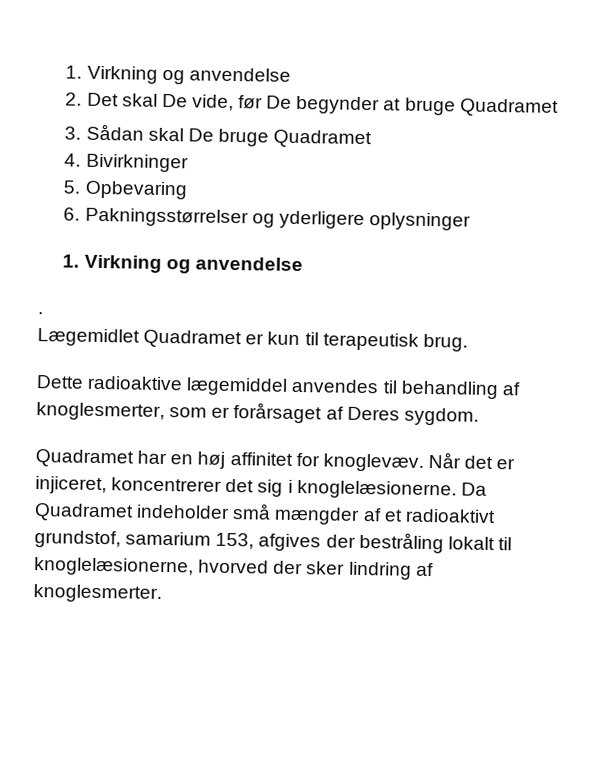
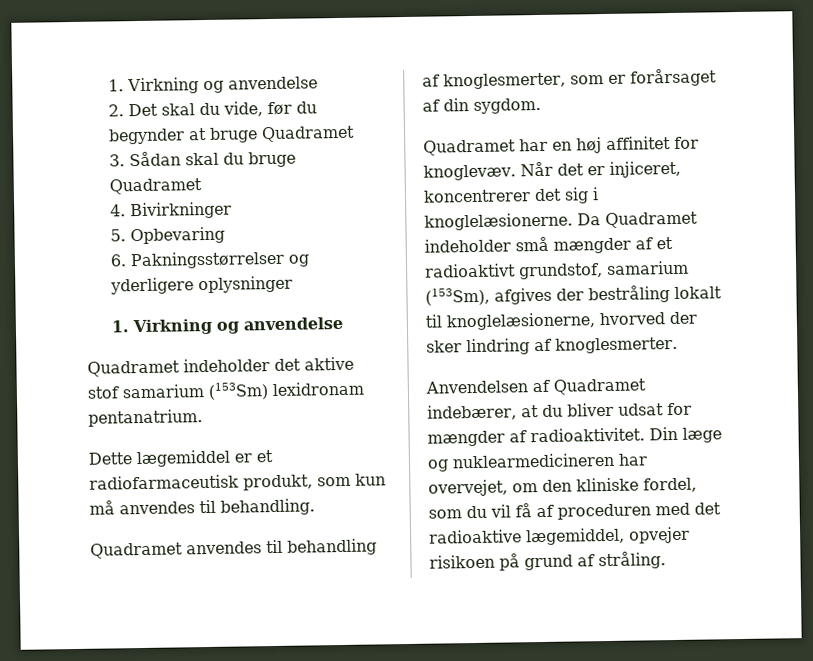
- 2. Det skal De vide, før De begynder at bruge Quadramet
+ 2. Det skal du vide, før du begynder at bruge Quadramet
- 3. Sådan skal De bruge Quadramet
+ 3. Sådan skal du bruge Quadramet
- .
- Lægemidlet Quadramet er kun til terapeutisk brug.
- Dette radioaktive lægemiddel anvendes til behandling af knoglesmerter, som er forårsaget af Deres sygdom.
+ Quadramet indeholder det aktive stof samarium (153Sm) lexidronam pentanatrium.
+ Dette lægemiddel er et radiofarmaceutisk produkt, som kun må anvendes til behandling.
+ Quadramet anvendes til behandling af knoglesmerter, som er forårsaget af din sygdom.
- Da Quadramet indeholder små mængder af et radioaktivt grundstof, samarium 153, afgives der bestråling lokalt til knoglelæsionerne, hvorved der sker lindring af knoglesmerter.
+ Da Quadramet indeholder små mængder af et radioaktivt grundstof, samarium (153Sm), afgives der bestråling lokalt til knoglelæsionerne, hvorved der sker lindring af knoglesmerter.
+ Anvendelsen af Quadramet indebærer, at du bliver udsat for mængder af radioaktivitet. Din læge og nuklearmedicineren har overvejet, om den kliniske fordel, som du vil få af proceduren med det radioaktive lægemiddel, opvejer risikoen på grund af stråling.

